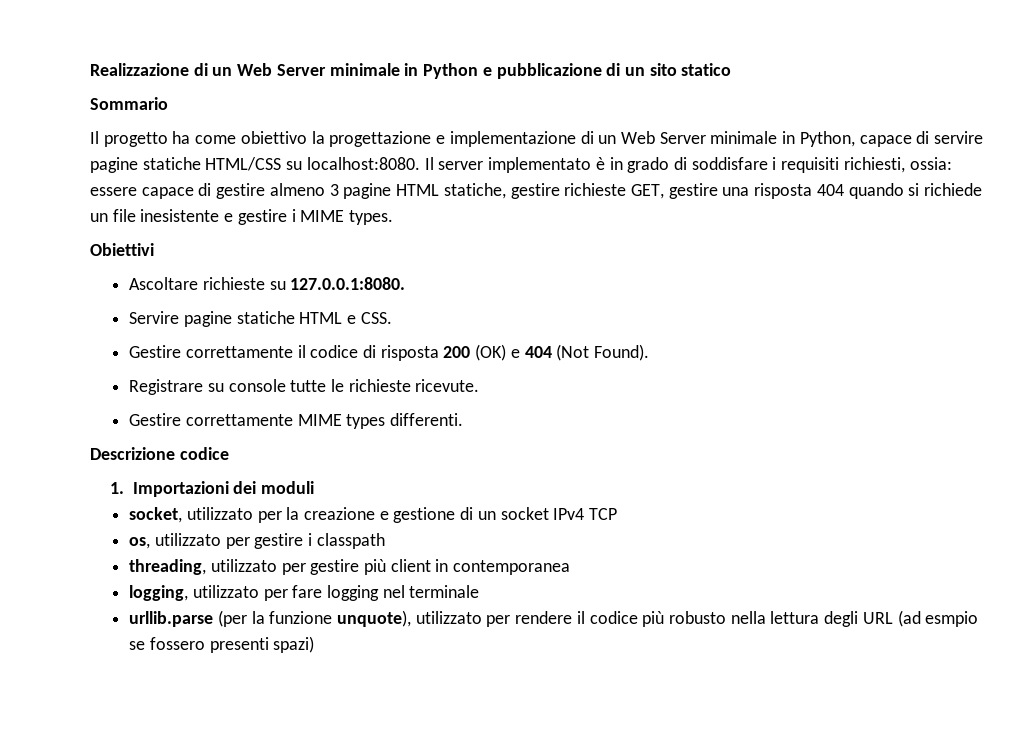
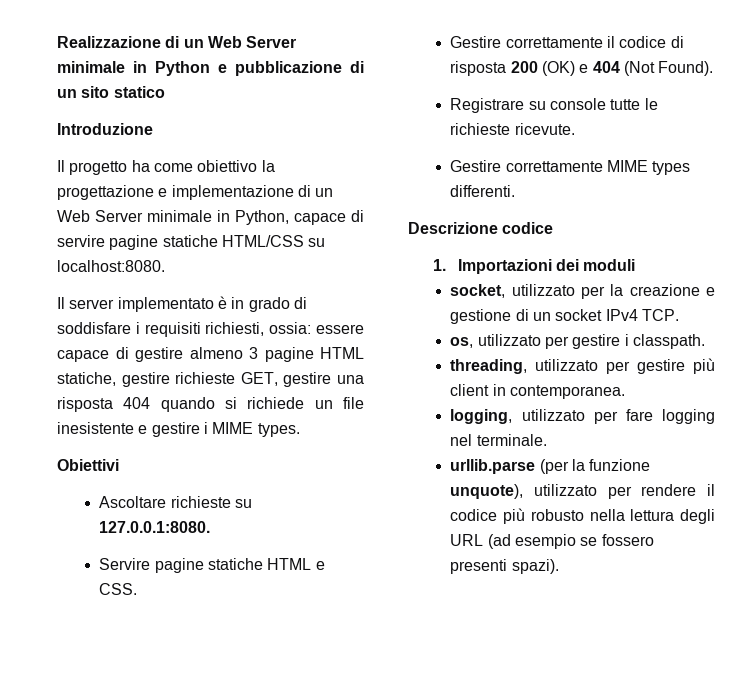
- Sommario
+ Introduzione
- Il progetto ha come obiettivo la progettazione e implementazione di un Web Server minimale in Python, capace di servire pagine statiche HTML/CSS su localhost:8080. Il server implementato è in grado di soddisfare i requisiti richiesti, ossia:
+ Il progetto ha come obiettivo la progettazione e implementazione di un Web Server minimale in Python, capace di servire pagine statiche HTML/CSS su localhost:8080.
+ Il server implementato è in grado di soddisfare i requisiti richiesti, ossia:
- socket, utilizzato per la creazione e gestione di un socket IPv4 TCP
+ socket, utilizzato per la creazione e gestione di un socket IPv4 TCP.
- os, utilizzato per gestire i classpath
+ os, utilizzato per gestire i classpath.
- threading, utilizzato per gestire più client in contemporanea
+ threading, utilizzato per gestire più client in contemporanea.
- logging, utilizzato per fare logging nel terminale
+ logging, utilizzato per fare logging nel terminale.
- urllib.parse (per la funzione unquote), utilizzato per rendere il codice più robusto nella lettura degli URL (ad esmpio se fossero presenti spazi)
+ urllib.parse (per la funzione unquote), utilizzato per rendere il codice più robusto nella lettura degli URL (ad esempio se fossero presenti spazi).

